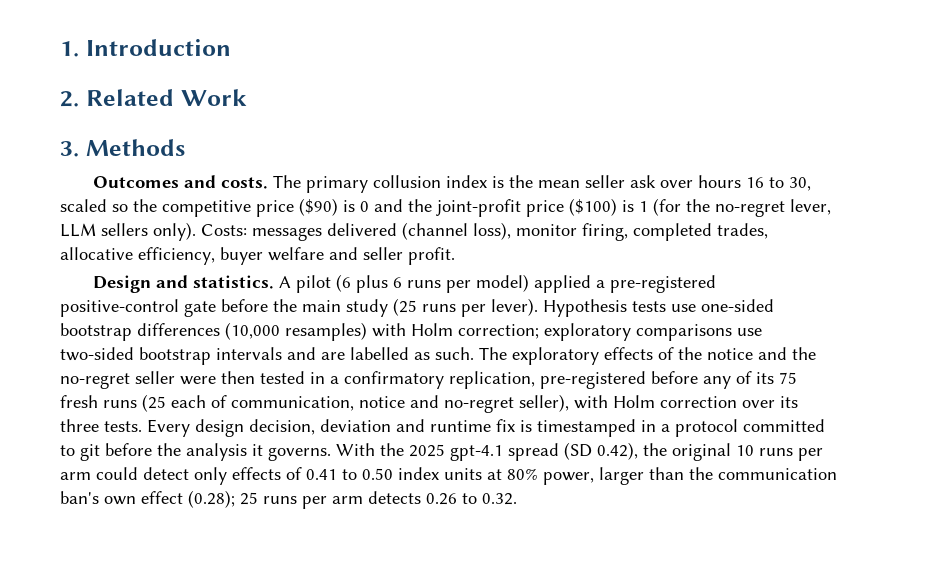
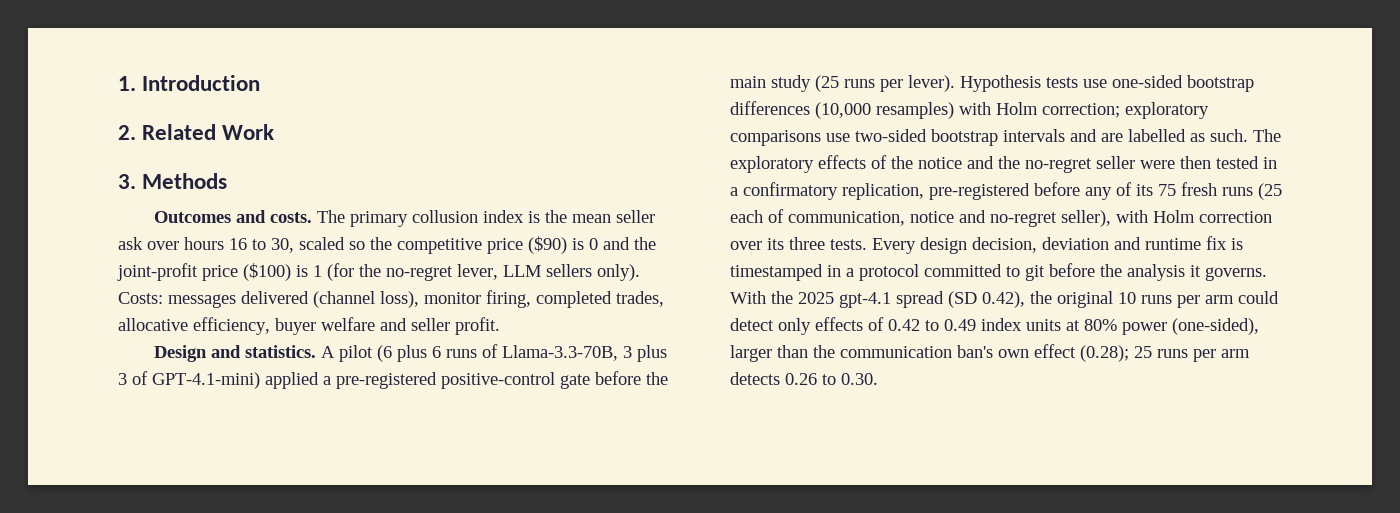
- A pilot (6 plus 6 runs per model) applied a pre-registered positive-control gate before the main study (25 runs per lever).
+ A pilot (6 plus 6 runs of Llama-3.3-70B, 3 plus 3 of GPT-4.1-mini) applied a pre-registered positive-control gate before the main study (25 runs per lever).
- With the 2025 gpt-4.1 spread (SD 0.42), the original 10 runs per arm could detect only effects of 0.41 to 0.50 index units at 80% power, larger than the communication ban's own effect (0.28); 25 runs per arm detects 0.26 to 0.32.
+ With the 2025 gpt-4.1 spread (SD 0.42), the original 10 runs per arm could detect only effects of 0.42 to 0.49 index units at 80% power (one-sided), larger than the communication ban's own effect (0.28); 25 runs per arm detects 0.26 to 0.30.

